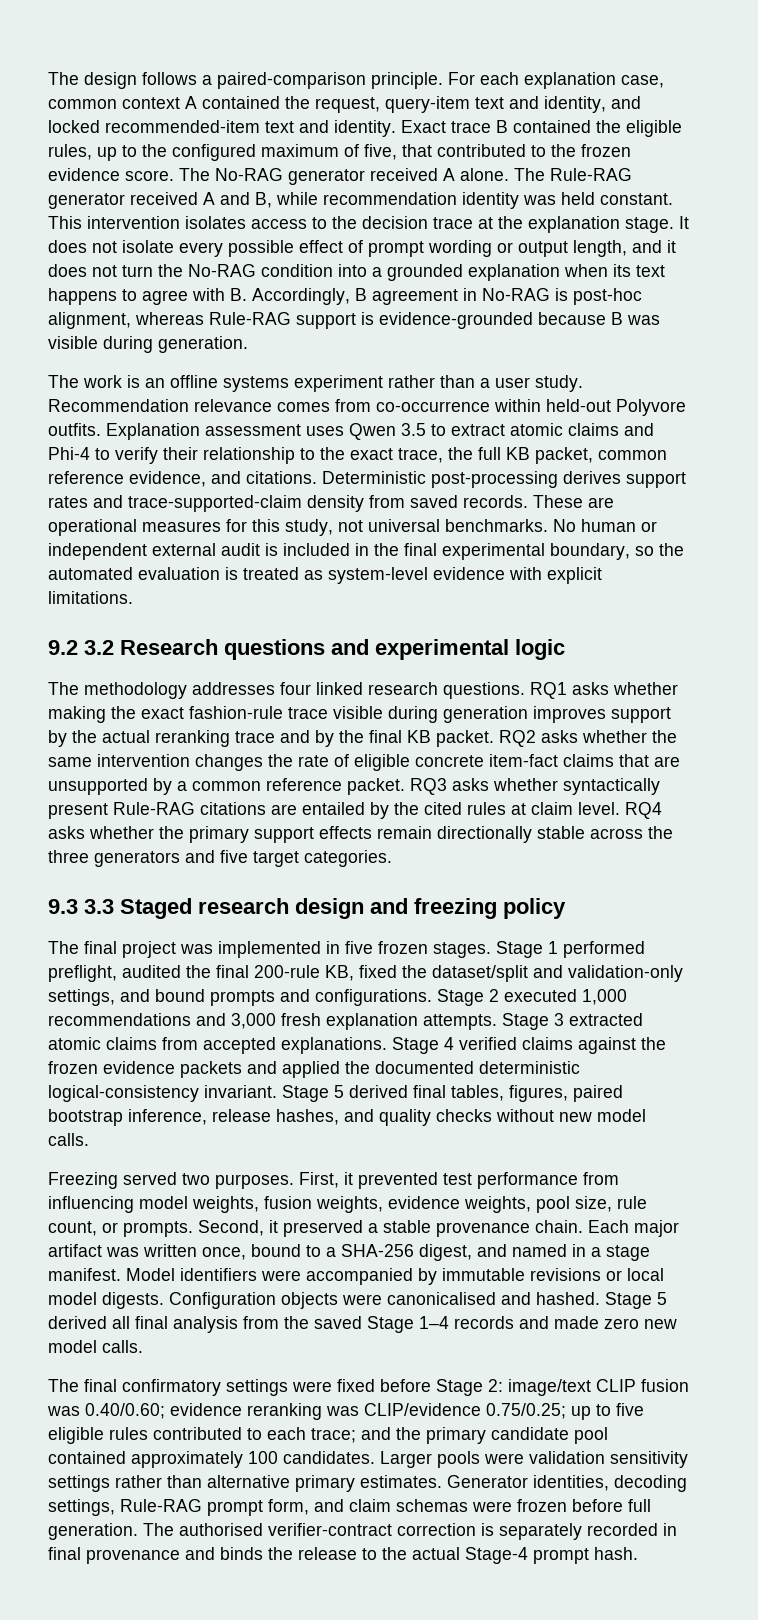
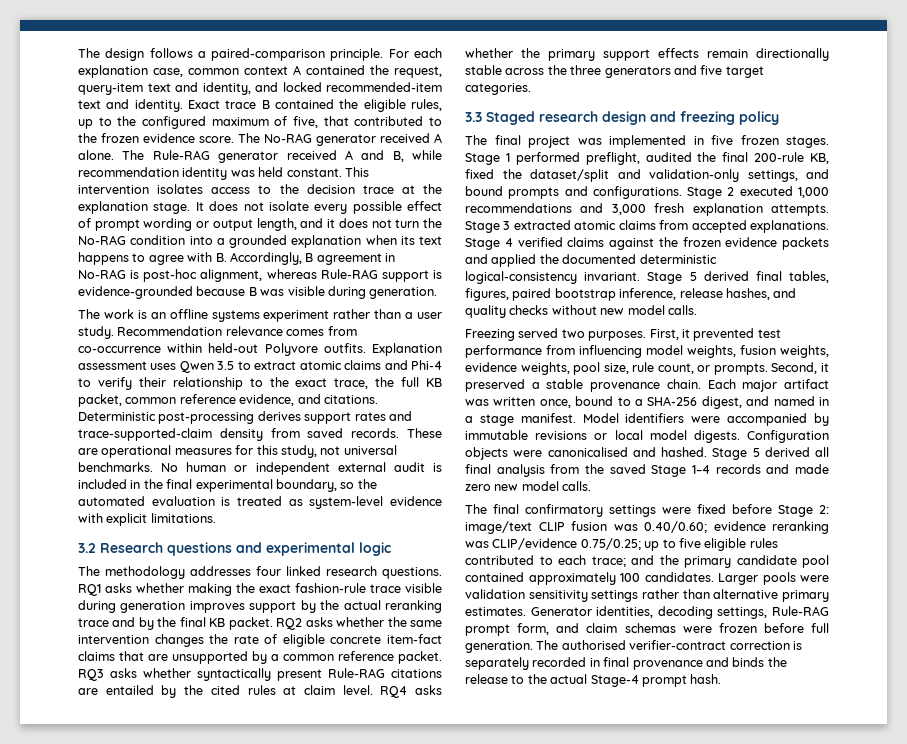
- 9.2 3.2 Research questions and experimental logic
+ 3.2 Research questions and experimental logic
- 9.3 3.3 Staged research design and freezing policy
+ 3.3 Staged research design and freezing policy

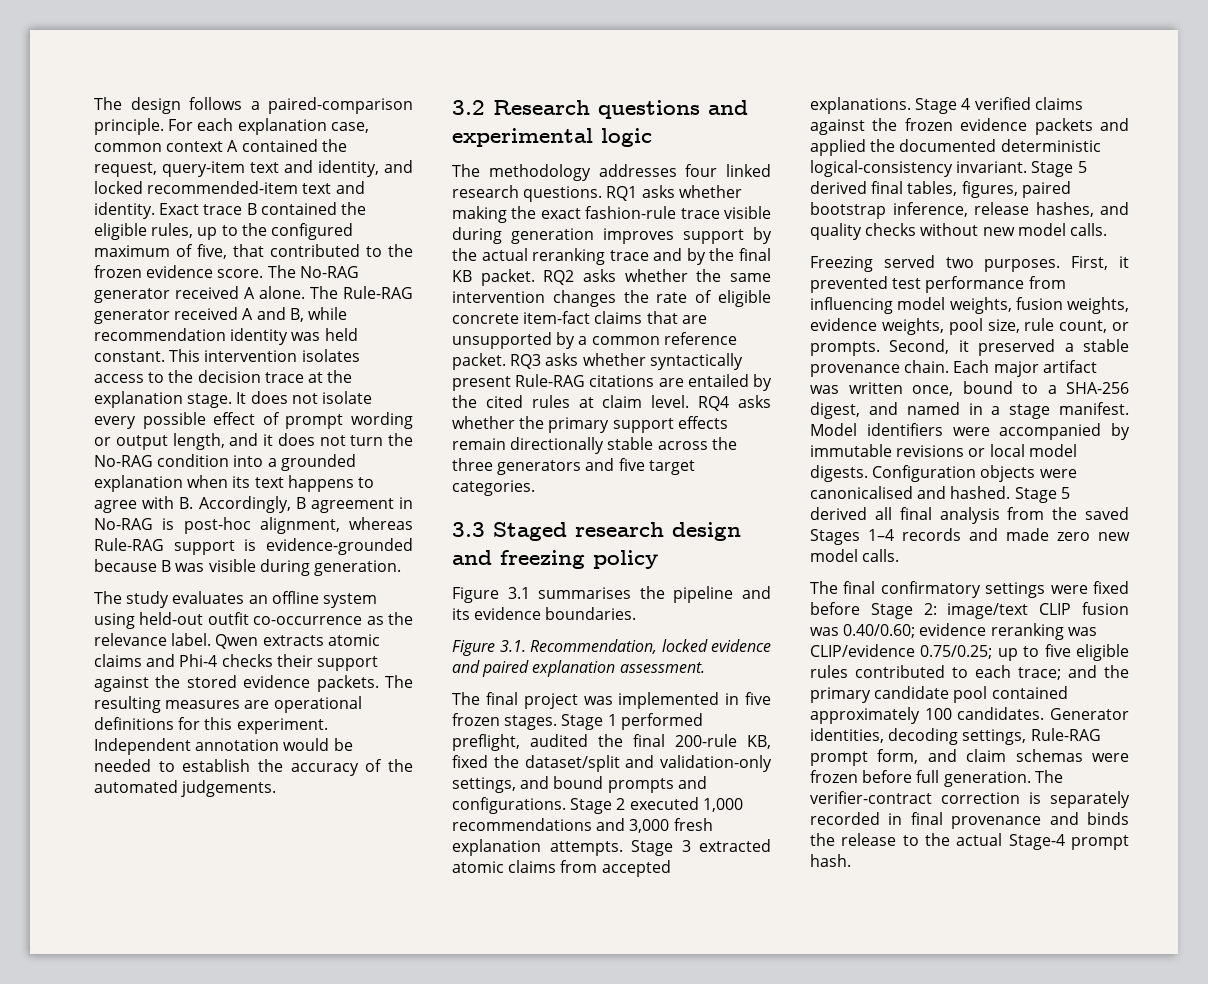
- The work is an offline systems experiment rather than a user study. Recommendation relevance comes from co-occurrence within held-out Polyvore outfits. Explanation assessment uses Qwen 3.5 to extract atomic claims and Phi-4 to verify their relationship to the exact trace, the full KB packet, common reference evidence, and citations. Deterministic post-processing derives support rates and trace-supported-claim density from saved records. These are operational measures for this study, not universal benchmarks. No human or independent external audit is included in the final experimental boundary, so the automated evaluation is treated as system-level evidence with explicit limitations.
+ The study evaluates an offline system using held-out outfit co-occurrence as the relevance label. Qwen extracts atomic claims and Phi-4 checks their support against the stored evidence packets. The resulting measures are operational definitions for this experiment. Independent annotation would be needed to establish the accuracy of the automated judgements.
+ Figure 3.1 summarises the pipeline and its evidence boundaries.
+ Figure 3.1. Recommendation, locked evidence and paired explanation assessment.
- Stage 5 derived all final analysis from the saved Stage 1–4 records and made zero new model calls.
+ Stage 5 derived all final analysis from the saved Stages 1–4 records and made zero new model calls.
- Larger pools were validation sensitivity settings rather than alternative primary estimates.
- The authorised verifier-contract correction is separately recorded in final provenance and binds the release to the actual Stage-4 prompt hash.
+ The verifier-contract correction is separately recorded in final provenance and binds the release to the actual Stage-4 prompt hash.

